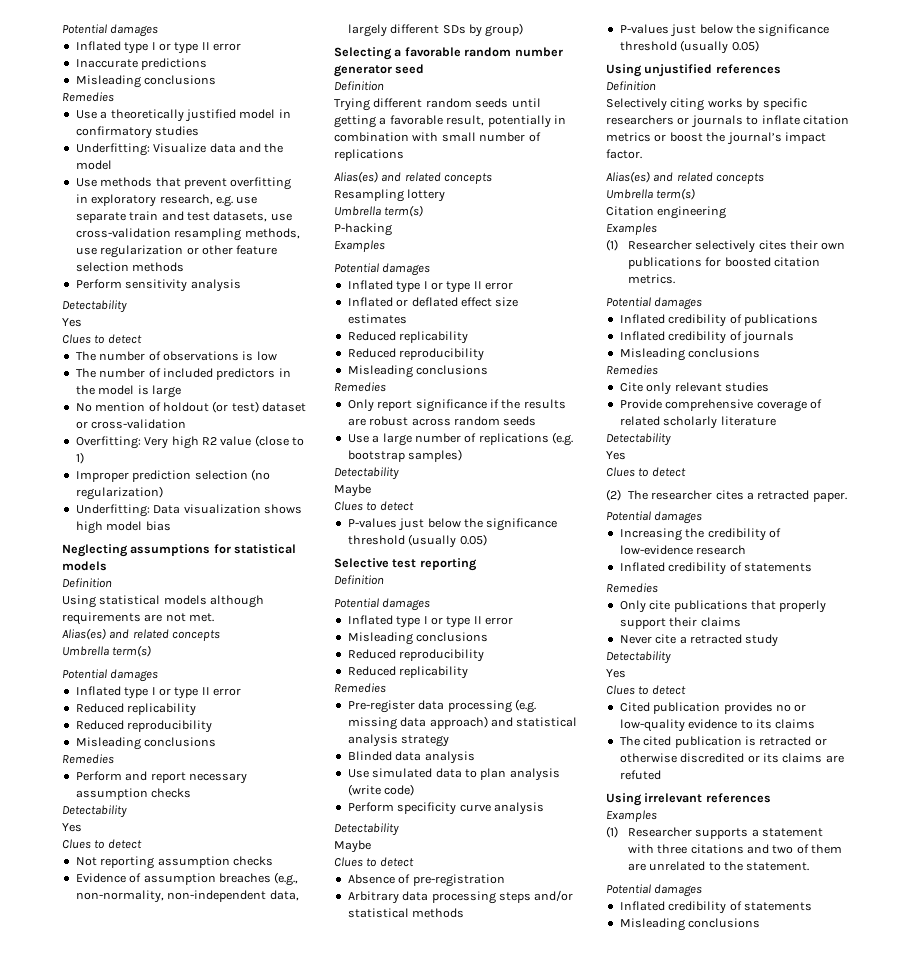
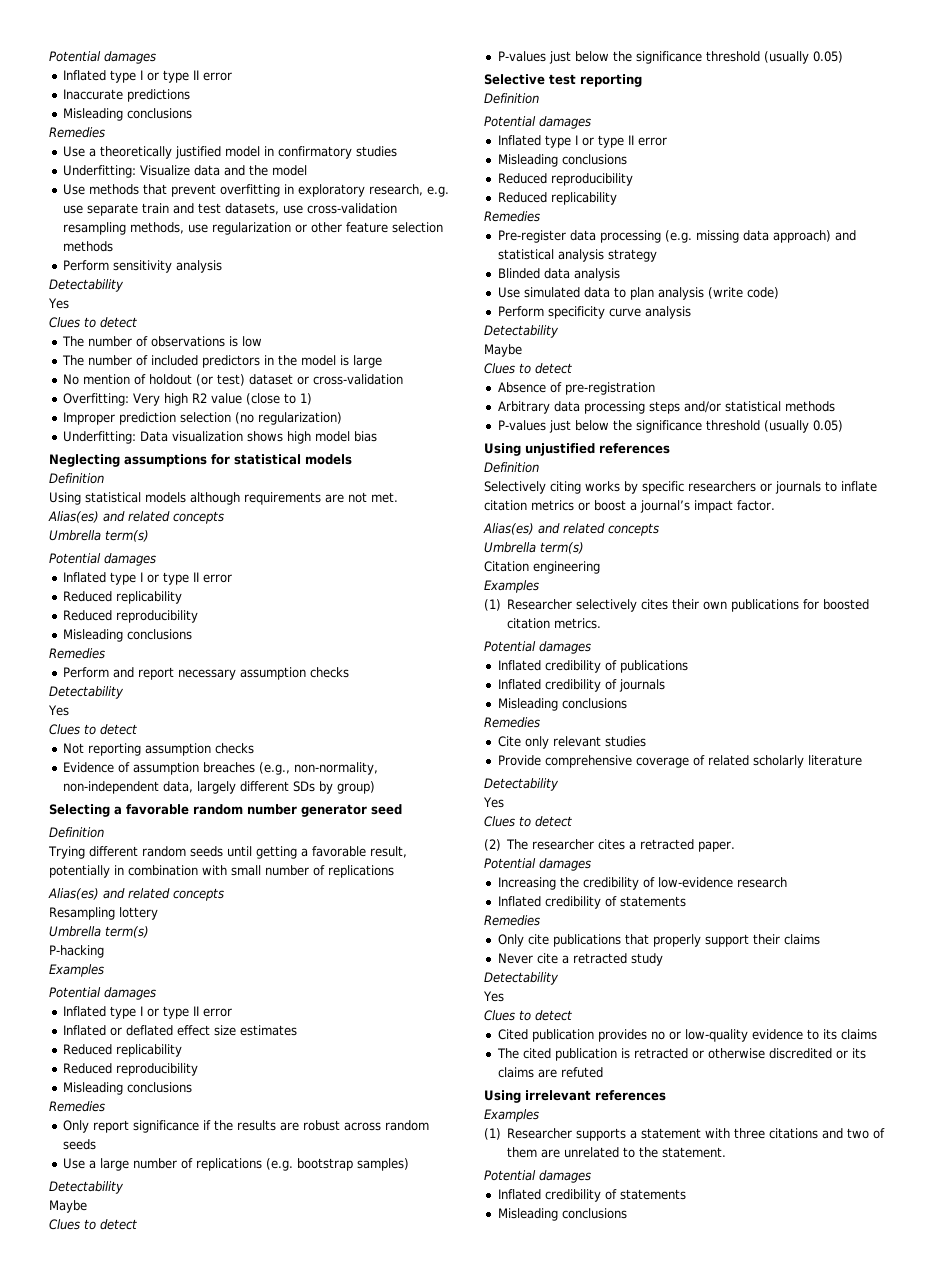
- Selectively citing works by specific researchers or journals to inflate citation metrics or boost the journal’s impact factor.
+ Selectively citing works by specific researchers or journals to inflate citation metrics or boost a journal’s impact factor.

